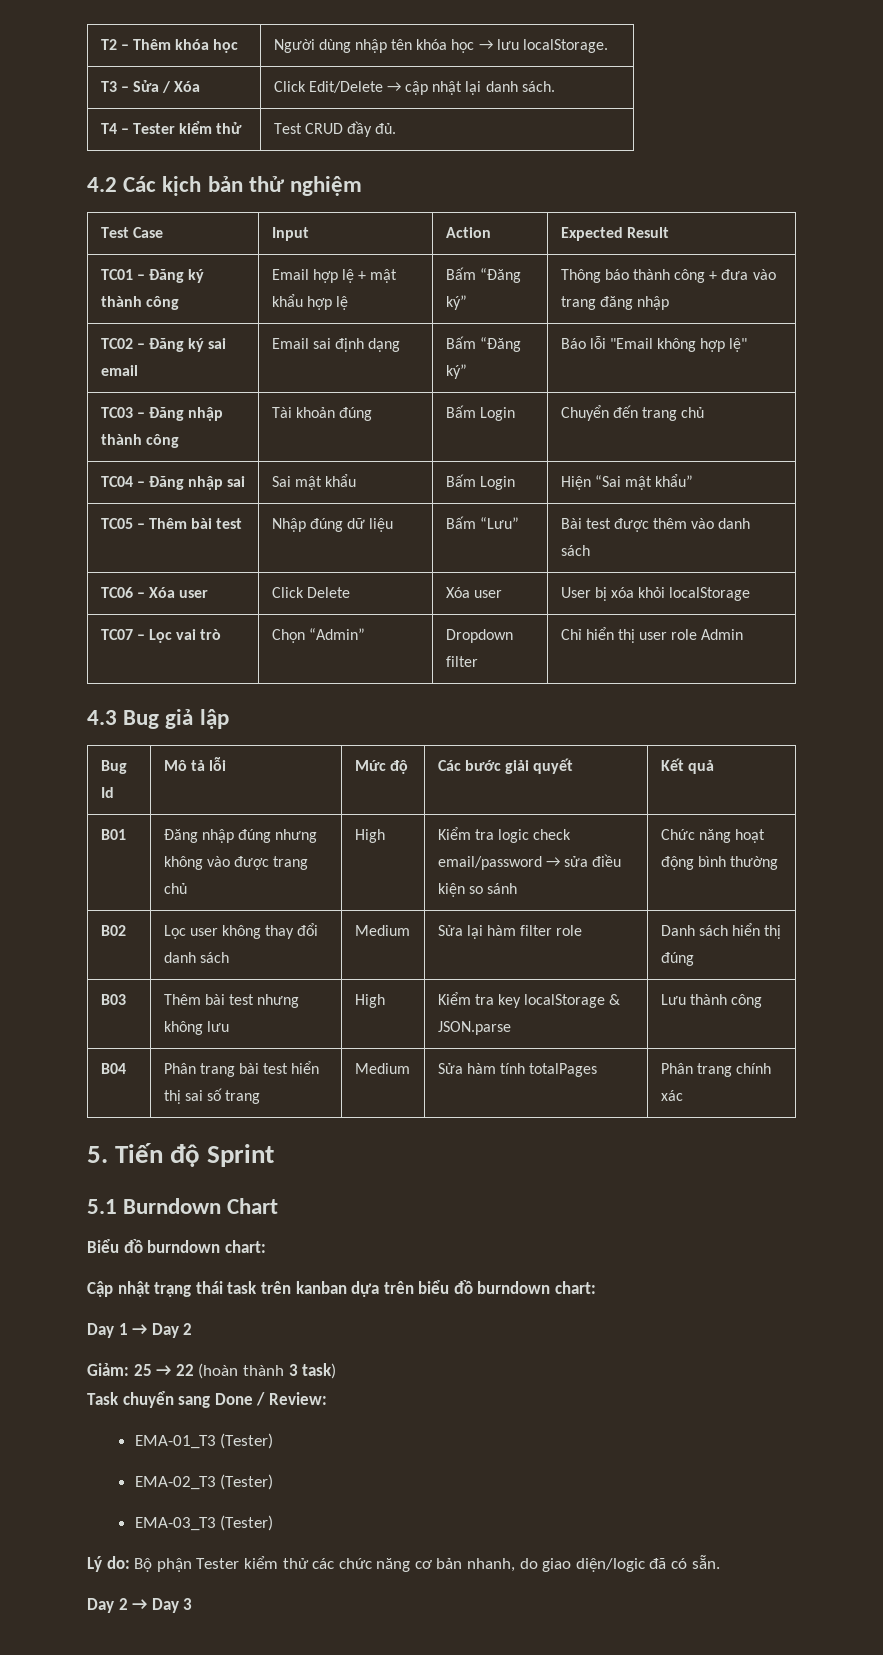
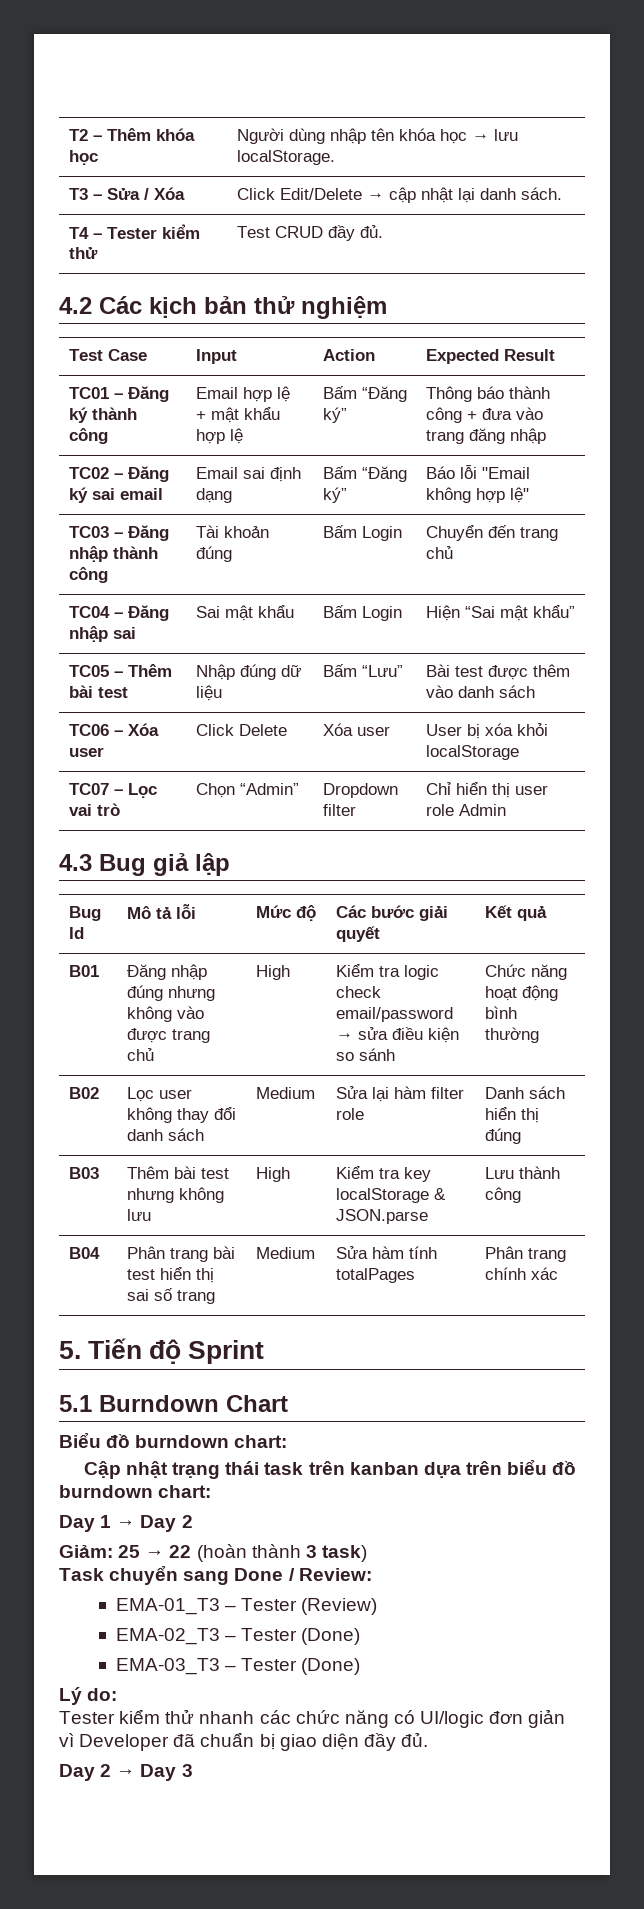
- EMA-01_T3 (Tester)
- EMA-02_T3 (Tester)
- EMA-03_T3 (Tester)
+ EMA-01_T3 – Tester (Review)
+ EMA-02_T3 – Tester (Done)
+ EMA-03_T3 – Tester (Done)
- Lý do: Bộ phận Tester kiểm thử các chức năng cơ bản nhanh, do giao diện/logic đã có sẵn.
+ Lý do:
+ Tester kiểm thử nhanh các chức năng có UI/logic đơn giản vì Developer đã chuẩn bị giao diện đầy đủ.

